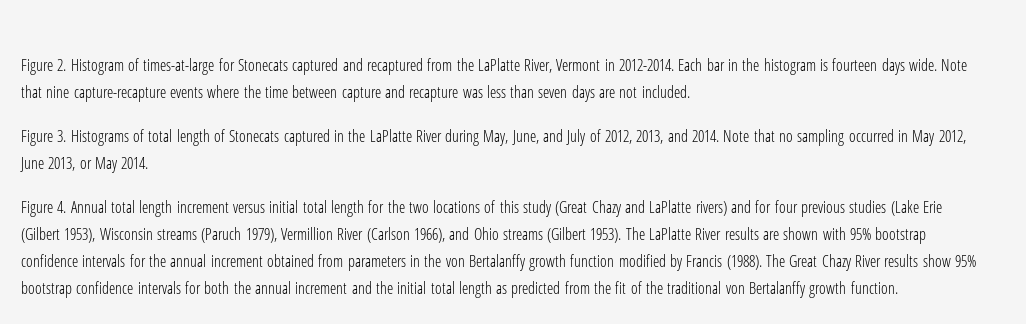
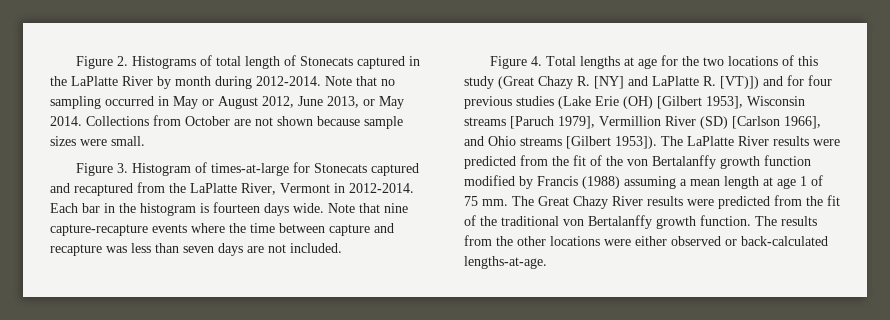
- Figure 2. Histogram of times-at-large for Stonecats captured and recaptured from the LaPlatte River, Vermont in 2012-2014.
+ Figure 2. Histograms of total length of Stonecats captured in the LaPlatte River by month during 2012-2014. Note that no sampling occurred in May or August 2012, June 2013, or May 2014. Collections from October are not shown because sample sizes were small.
+ Figure 3. Histogram of times-at-large for Stonecats captured and recaptured from the LaPlatte River, Vermont in 2012-2014.
- Figure 3. Histograms of total length of Stonecats captured in the LaPlatte River during May, June, and July of 2012, 2013, and 2014. Note that no sampling occurred in May 2012, June 2013, or May 2014.
- Figure 4. Annual total length increment versus initial total length for the two locations of this study (Great Chazy and LaPlatte rivers) and for four previous studies (Lake Erie (Gilbert 1953), Wisconsin streams (Paruch 1979), Vermillion River (Carlson 1966), and Ohio streams (Gilbert 1953).
+ Figure 4. Total lengths at age for the two locations of this study (Great Chazy R. [NY] and LaPlatte R. [VT)]) and for four previous studies (Lake Erie (OH) [Gilbert 1953], Wisconsin streams [Paruch 1979], Vermillion River (SD) [Carlson 1966], and Ohio streams [Gilbert 1953]).
- The LaPlatte River results are shown with 95% bootstrap confidence intervals for the annual increment obtained from parameters in the von Bertalanffy growth function modified by Francis (1988).
+ The LaPlatte River results were predicted from the fit of the von Bertalanffy growth function modified by Francis (1988) assuming a mean length at age 1 of 75 mm.
- The Great Chazy River results show 95% bootstrap confidence intervals for both the annual increment and the initial total length as predicted from the fit of the traditional von Bertalanffy growth function.
+ The Great Chazy River results were predicted from the fit of the traditional von Bertalanffy growth function.
+ The results from the other locations were either observed or back-calculated lengths-at-age.

